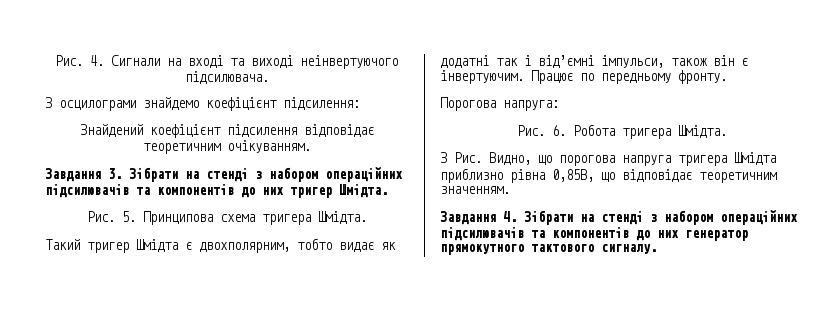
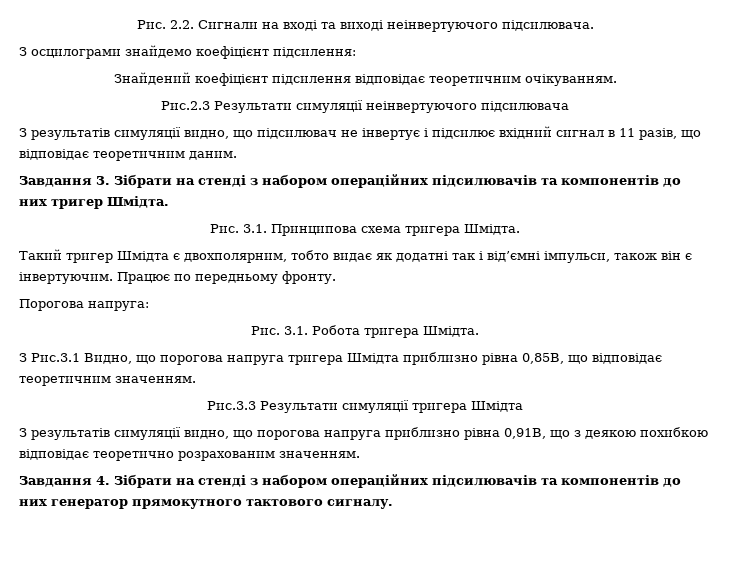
- Рис. 4. Сигнали на вході та виході неінвертуючого підсилювача.
+ Рис. 2.2. Сигнали на вході та виході неінвертуючого підсилювача.
+ Рис.2.3 Результати симуляції неінвертуючого підсилювача
+ З результатів симуляції видно, що підсилювач не інвертує і підсилює вхідний сигнал в 11 разів, що відповідає теоретичним даним.
- Рис. 5. Принципова схема тригера Шмідта.
+ Рис. 3.1. Принципова схема тригера Шмідта.
- Рис. 6. Робота тригера Шмідта.
+ Рис. 3.1. Робота тригера Шмідта.
- З Рис. Видно, що порогова напруга тригера Шмідта приблизно рівна 0,85В, що відповідає теоретичним значенням.
+ З Рис.3.1 Видно, що порогова напруга тригера Шмідта приблизно рівна 0,85В, що відповідає теоретичним значенням.
+ Рис.3.3 Результати симуляції тригера Шмідта
+ З результатів симуляції видно, що порогова напруга приблизно рівна 0,91В, що з деякою похибкою відповідає теоретично розрахованим значенням.

